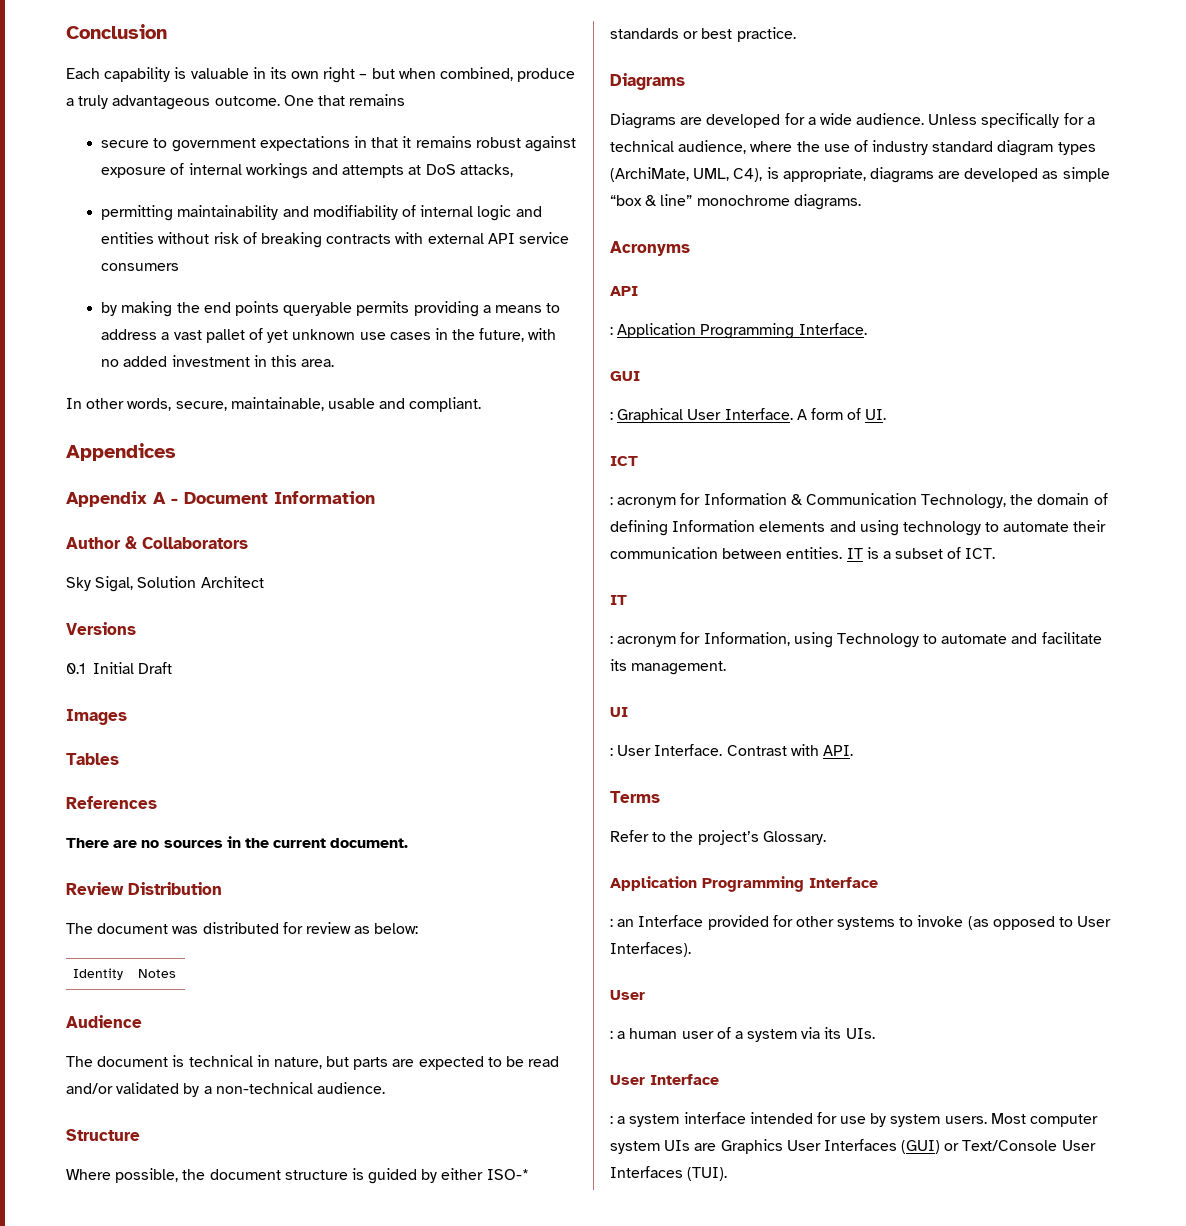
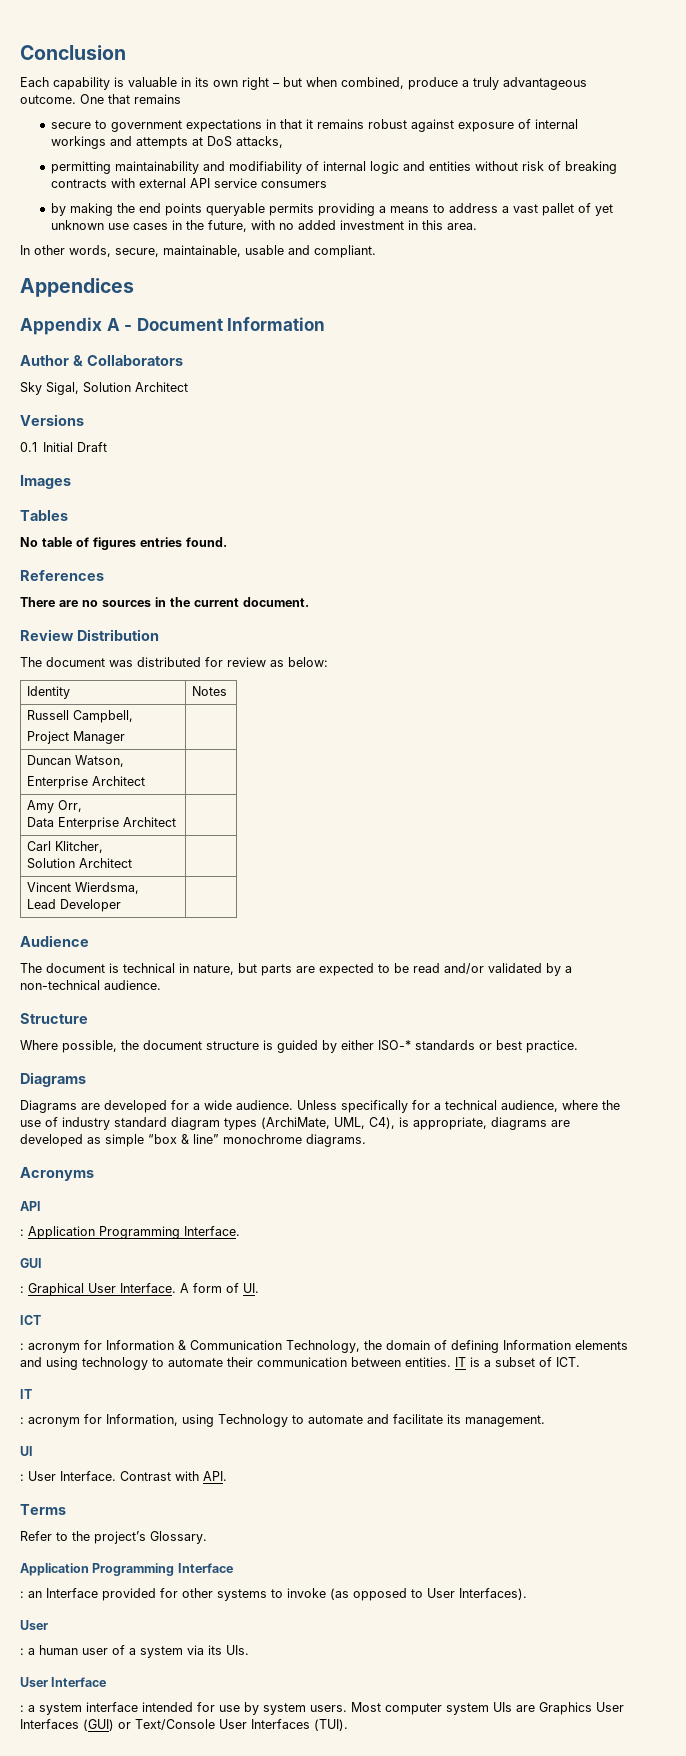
+ No table of figures entries found.
+ Russell Campbell,
+ Project Manager |
+ Duncan Watson,
+ Enterprise Architect |
+ Amy Orr,
+ Data Enterprise Architect |
+ Carl Klitcher,
+ Solution Architect |
+ Vincent Wierdsma,
+ Lead Developer |

